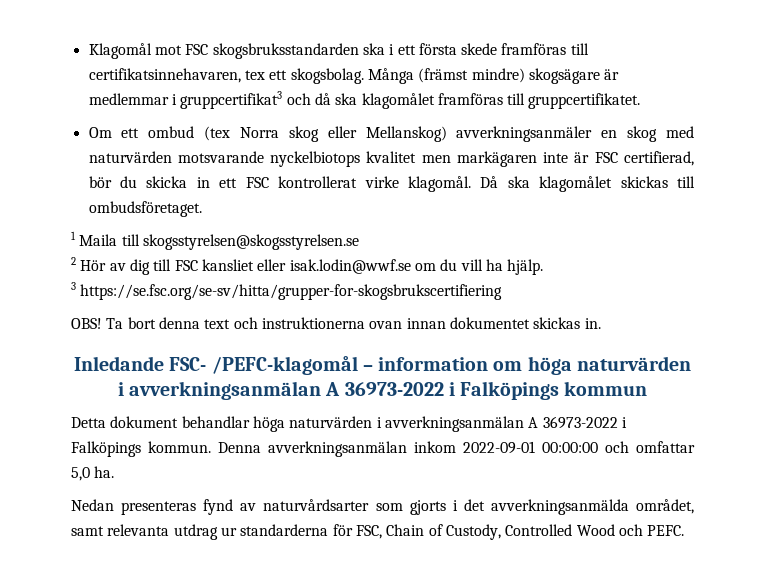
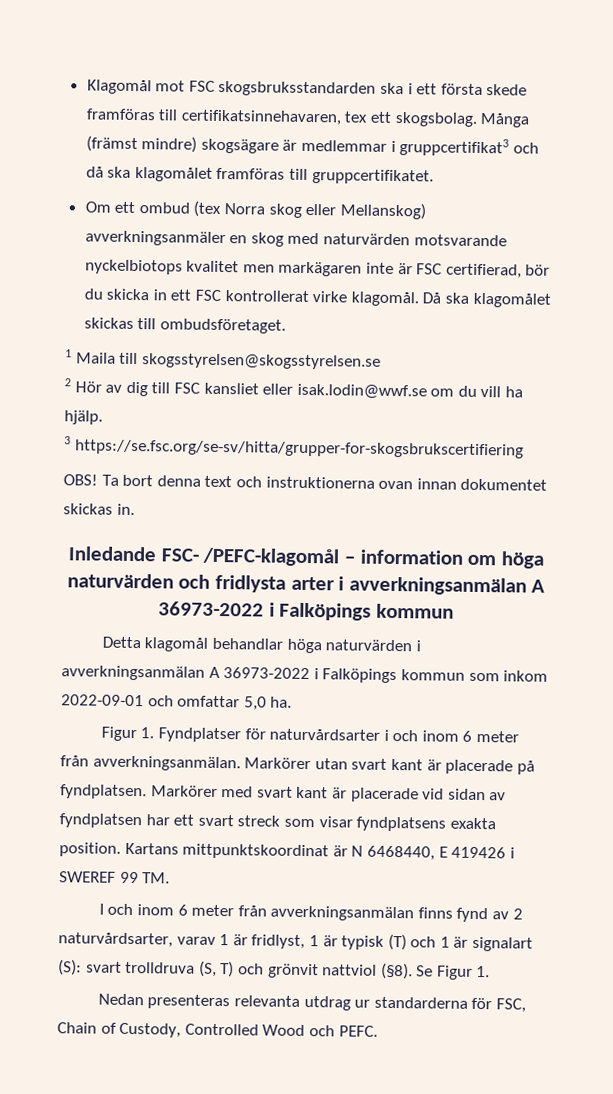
- Inledande FSC- /PEFC-klagomål – information om höga naturvärden i avverkningsanmälan A 36973-2022 i Falköpings kommun
+ Inledande FSC- /PEFC-klagomål – information om höga naturvärden och fridlysta arter i avverkningsanmälan A 36973-2022 i Falköpings kommun
- Detta dokument behandlar höga naturvärden i avverkningsanmälan A 36973-2022 i Falköpings kommun. Denna avverkningsanmälan inkom 2022-09-01 00:00:00 och omfattar 5,0 ha.
+ Detta klagomål behandlar höga naturvärden i avverkningsanmälan A 36973-2022 i Falköpings kommun som inkom 2022-09-01 och omfattar 5,0 ha.
- Nedan presenteras fynd av naturvårdsarter som gjorts i det avverkningsanmälda området, samt relevanta utdrag ur standarderna för FSC, Chain of Custody, Controlled Wood och PEFC.
+ Figur 1. Fyndplatser för naturvårdsarter i och inom 6 meter från avverkningsanmälan. Markörer utan svart kant är placerade på fyndplatsen. Markörer med svart kant är placerade vid sidan av fyndplatsen har ett svart streck som visar fyndplatsens exakta position. Kartans mittpunktskoordinat är N 6468440, E 419426 i SWEREF 99 TM.
+ I och inom 6 meter från avverkningsanmälan finns fynd av 2 naturvårdsarter, varav 1 är fridlyst, 1 är typisk (T) och 1 är signalart (S): svart trolldruva (S, T) och grönvit nattviol (§8). Se Figur 1.
+ Nedan presenteras relevanta utdrag ur standarderna för FSC, Chain of Custody, Controlled Wood och PEFC.

